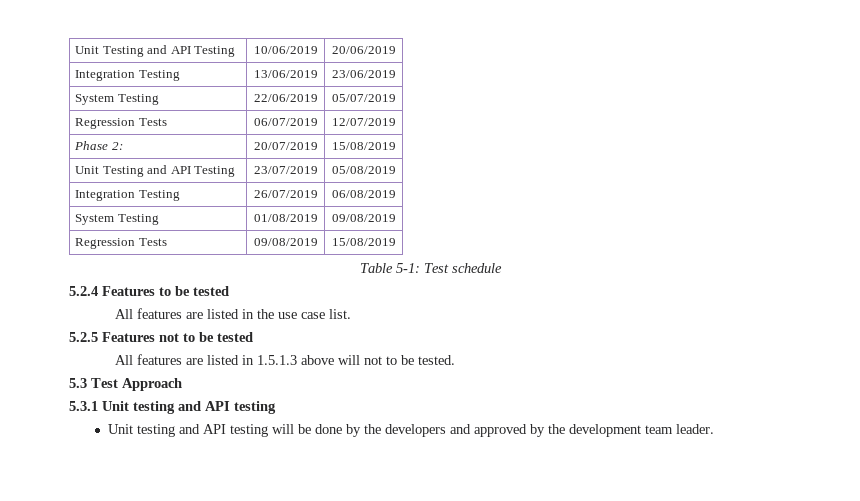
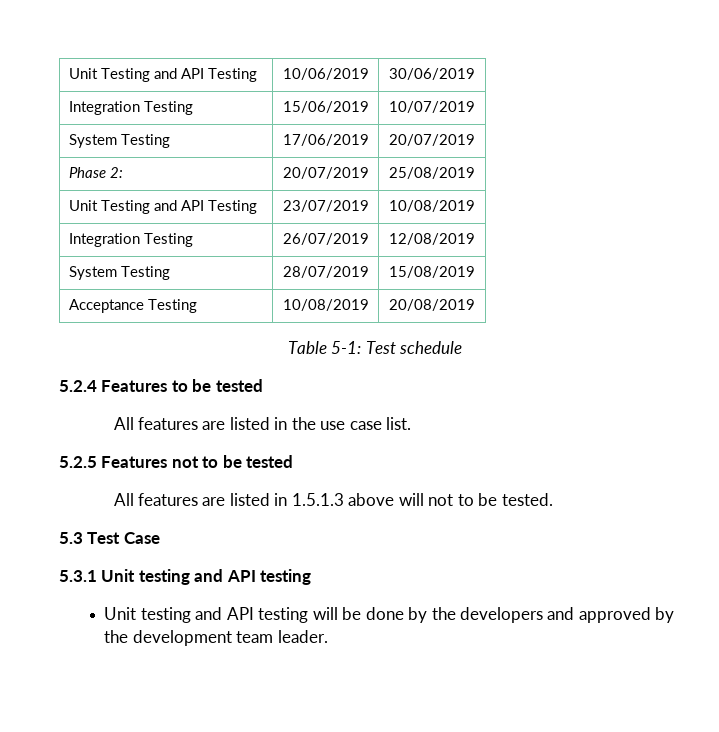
- Unit Testing and API Testing | 10/06/2019 | 20/06/2019
- Integration Testing | 13/06/2019 | 23/06/2019
- System Testing | 22/06/2019 | 05/07/2019
- Regression Tests | 06/07/2019 | 12/07/2019
+ Unit Testing and API Testing | 10/06/2019 | 30/06/2019
+ Integration Testing | 15/06/2019 | 10/07/2019
+ System Testing | 17/06/2019 | 20/07/2019
- Phase 2: | 20/07/2019 | 15/08/2019
+ Phase 2: | 20/07/2019 | 25/08/2019
- Unit Testing and API Testing | 23/07/2019 | 05/08/2019
+ Unit Testing and API Testing | 23/07/2019 | 10/08/2019
- Integration Testing | 26/07/2019 | 06/08/2019
- System Testing | 01/08/2019 | 09/08/2019
- Regression Tests | 09/08/2019 | 15/08/2019
+ Integration Testing | 26/07/2019 | 12/08/2019
+ System Testing | 28/07/2019 | 15/08/2019
+ Acceptance Testing | 10/08/2019 | 20/08/2019
- 5.3 Test Approach
+ 5.3 Test Case

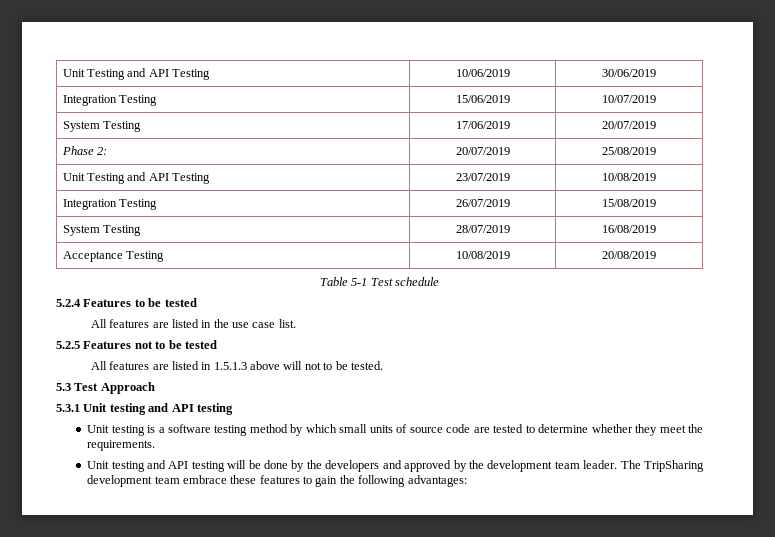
- Integration Testing | 26/07/2019 | 12/08/2019
+ Integration Testing | 26/07/2019 | 15/08/2019
- System Testing | 28/07/2019 | 15/08/2019
+ System Testing | 28/07/2019 | 16/08/2019
- Table 5-1: Test schedule
+ Table 5-1 Test schedule
- 5.3 Test Case
+ 5.3 Test Approach
+ Unit testing is a software testing method by which small units of source code are tested to determine whether they meet the requirements.
+ The TripSharing development team embrace these features to gain the following advantages:

